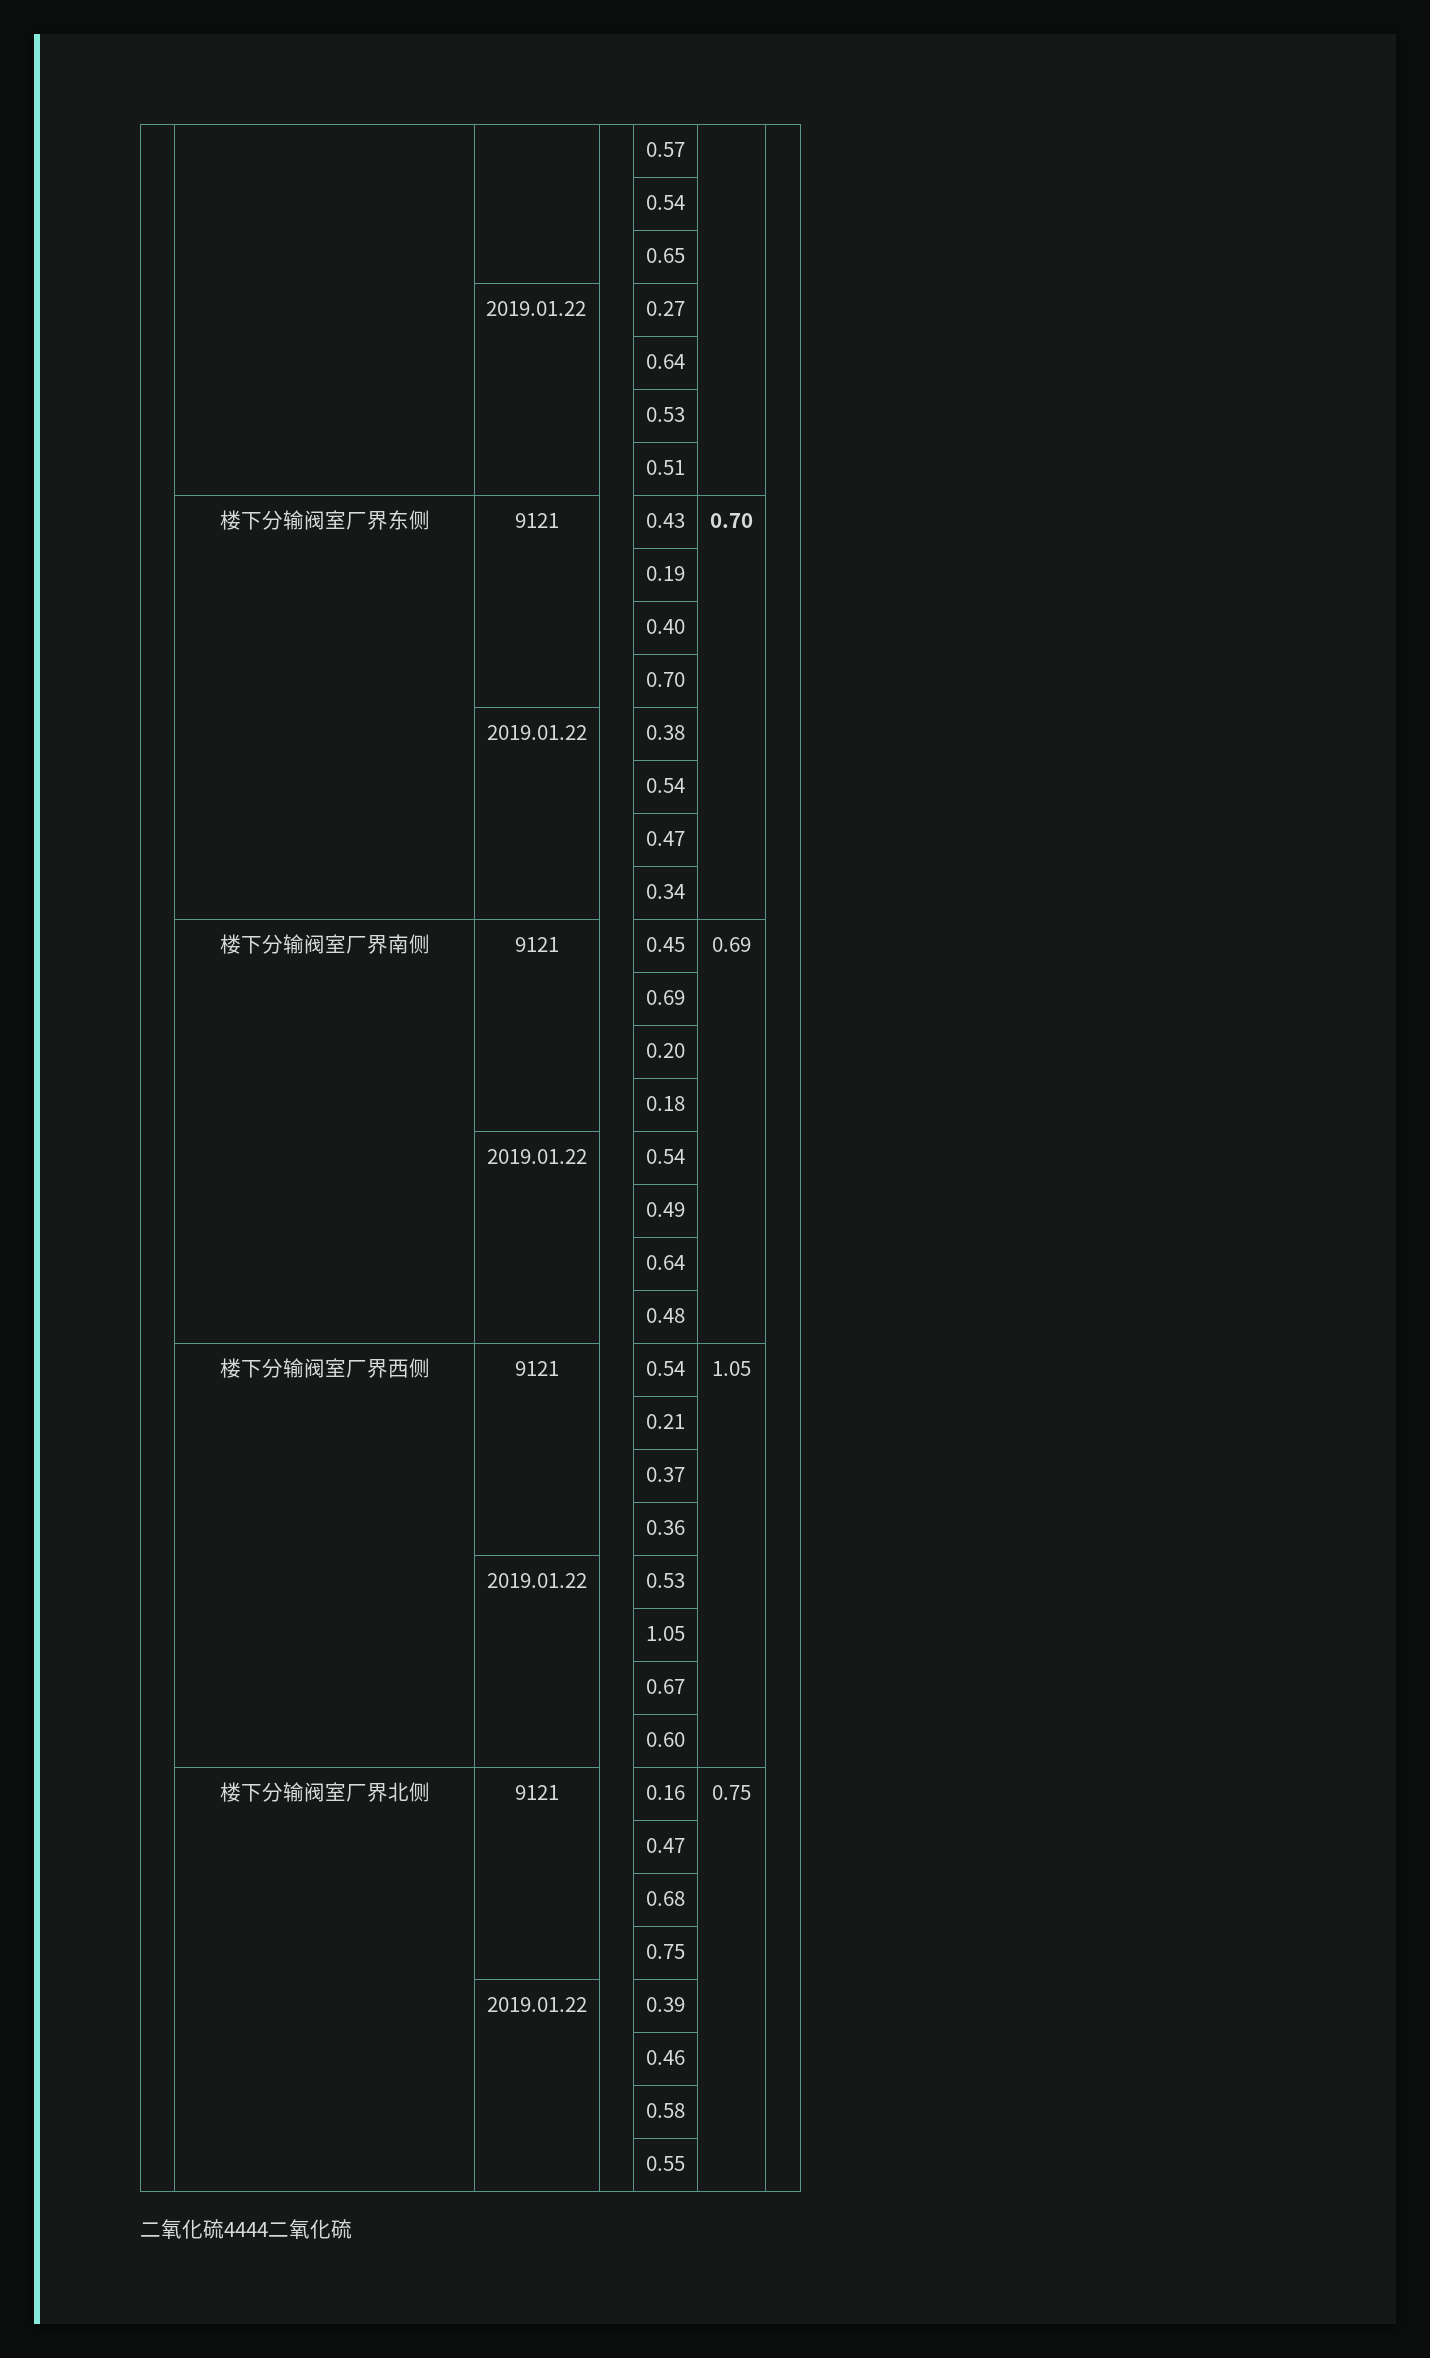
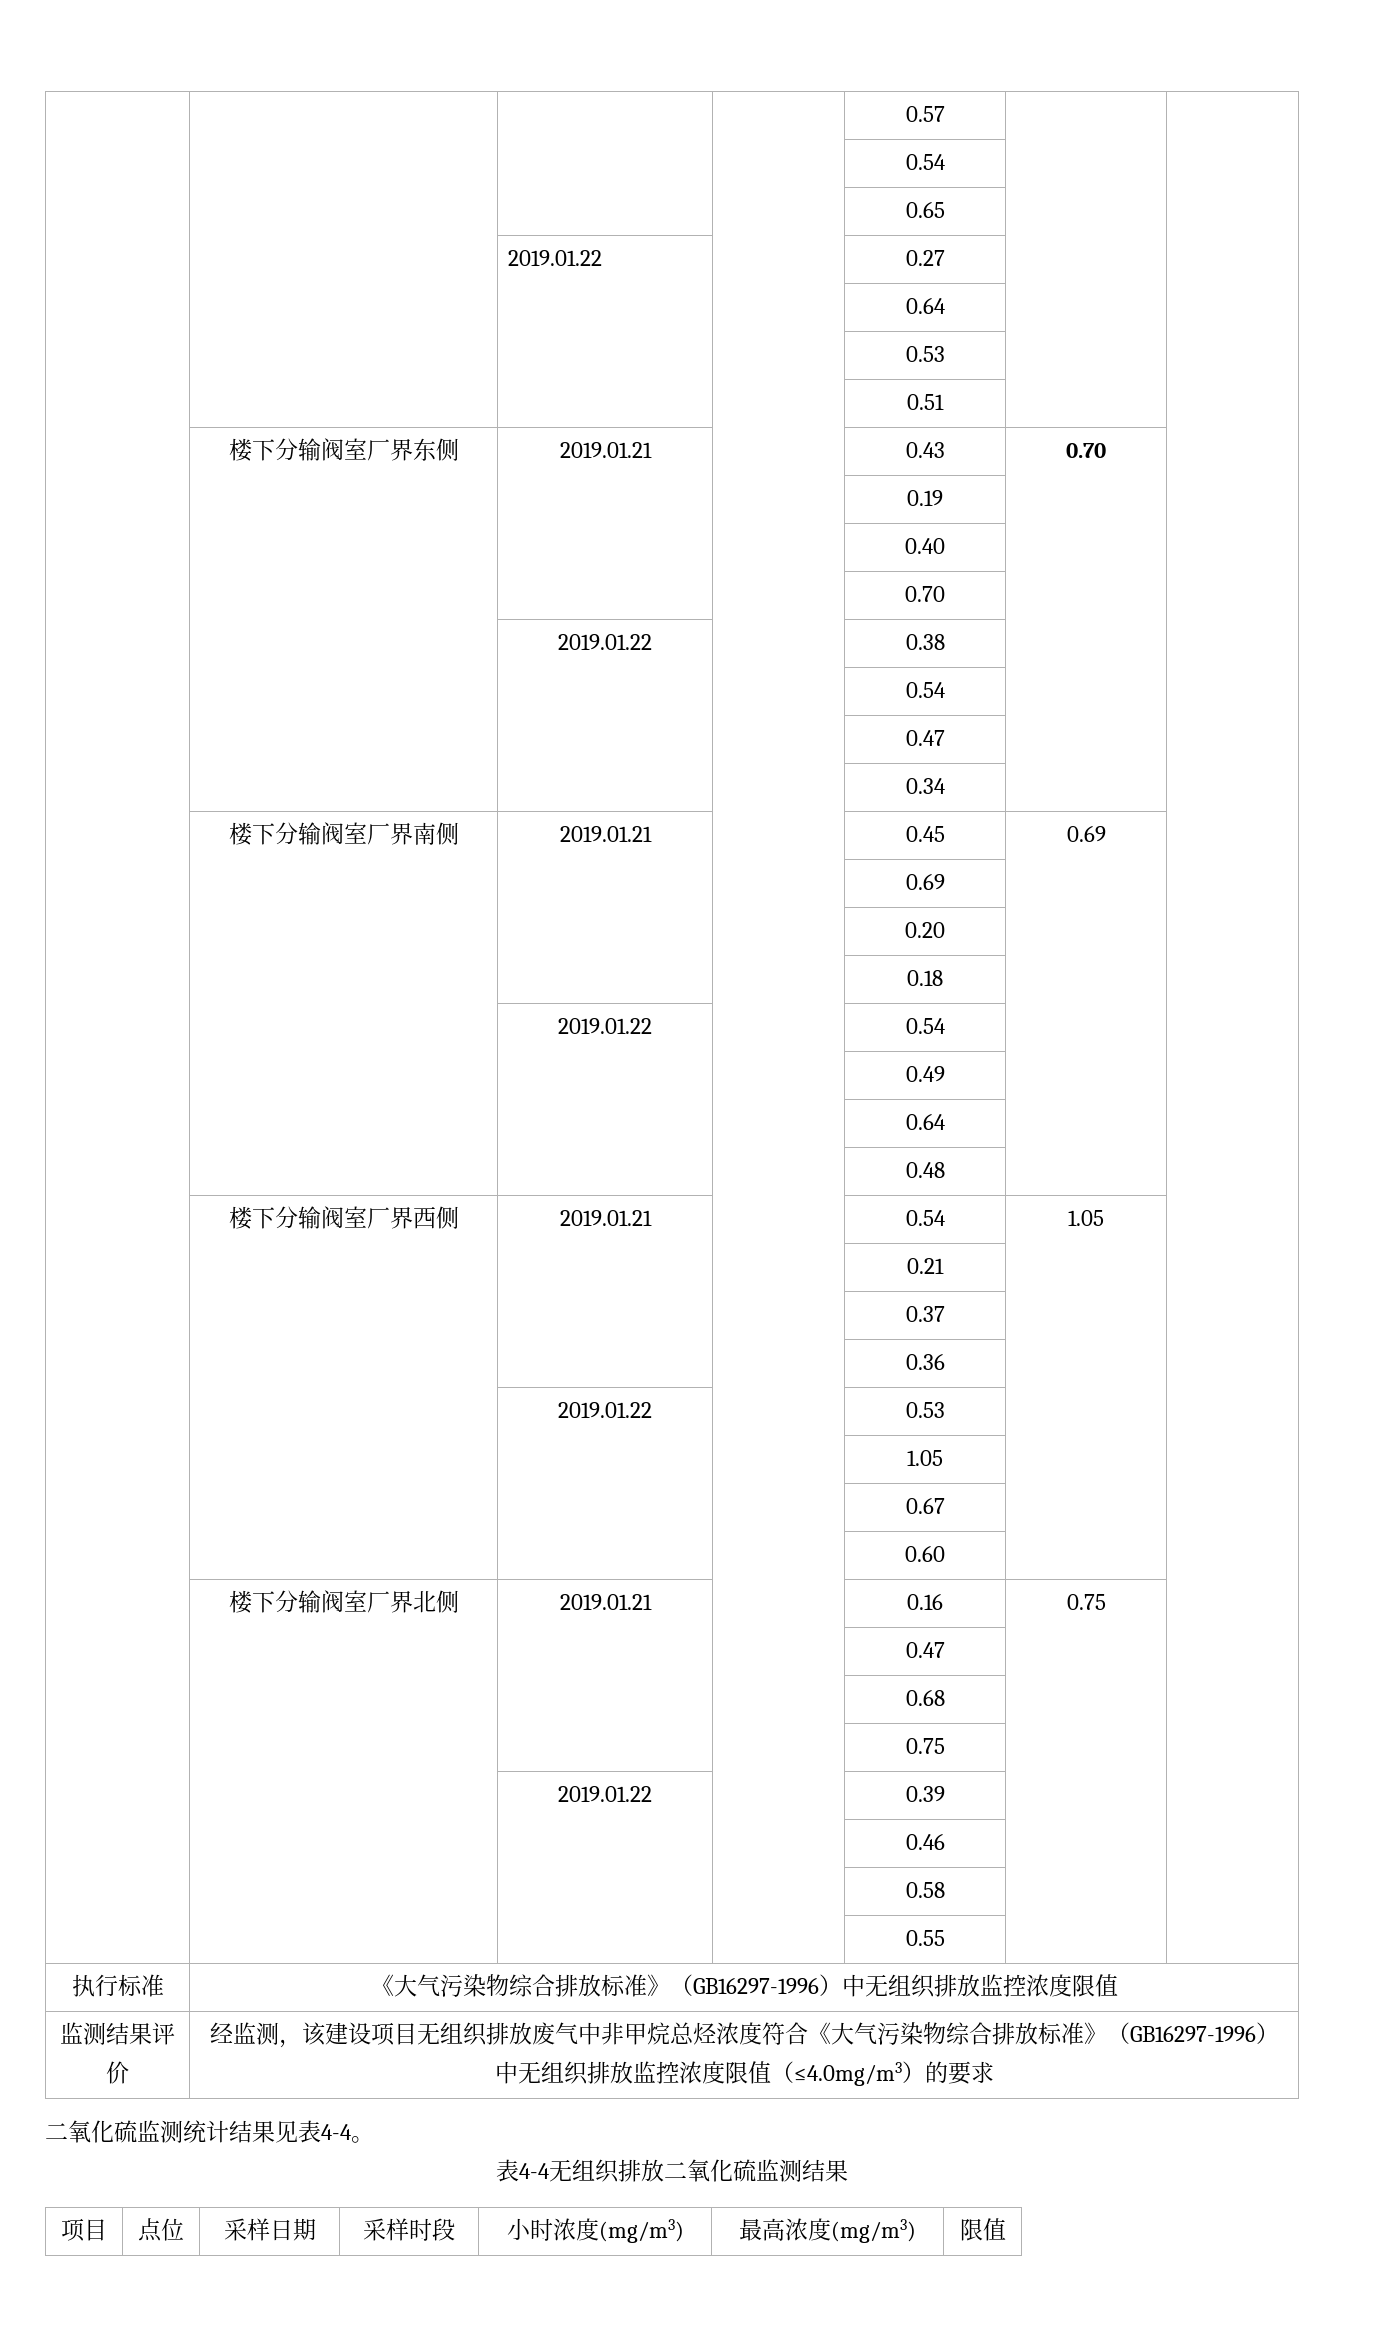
- | 楼下分输阀室厂界东侧 | 9121 | | 0.43 | 0.70 |
+ | 楼下分输阀室厂界东侧 | 2019.01.21 | | 0.43 | 0.70 |
- | 楼下分输阀室厂界南侧 | 9121 | | 0.45 | 0.69 |
+ | 楼下分输阀室厂界南侧 | 2019.01.21 | | 0.45 | 0.69 |
- | 楼下分输阀室厂界西侧 | 9121 | | 0.54 | 1.05 |
+ | 楼下分输阀室厂界西侧 | 2019.01.21 | | 0.54 | 1.05 |
- | 楼下分输阀室厂界北侧 | 9121 | | 0.16 | 0.75 |
+ | 楼下分输阀室厂界北侧 | 2019.01.21 | | 0.16 | 0.75 |
- 二氧化硫4444二氧化硫
+ 执行标准 | 《大气污染物综合排放标准》（GB16297-1996）中无组织排放监控浓度限值
+ 监测结果评价 | 经监测，该建设项目无组织排放废气中非甲烷总烃浓度符合《大气污染物综合排放标准》（GB16297-1996）中无组织排放监控浓度限值（≤4.0mg/m3）的要求
+ 二氧化硫监测统计结果见表4-4。
+ 表4-4无组织排放二氧化硫监测结果
+ 项目 | 点位 | 采样日期 | 采样时段 | 小时浓度(mg/m3) | 最高浓度(mg/m3) | 限值

